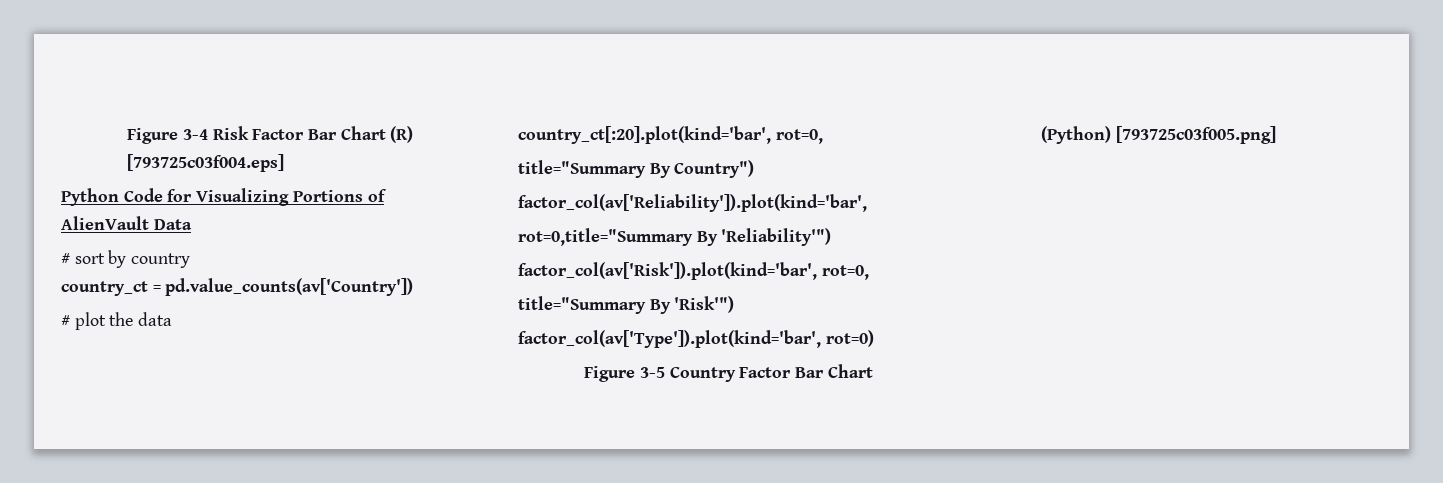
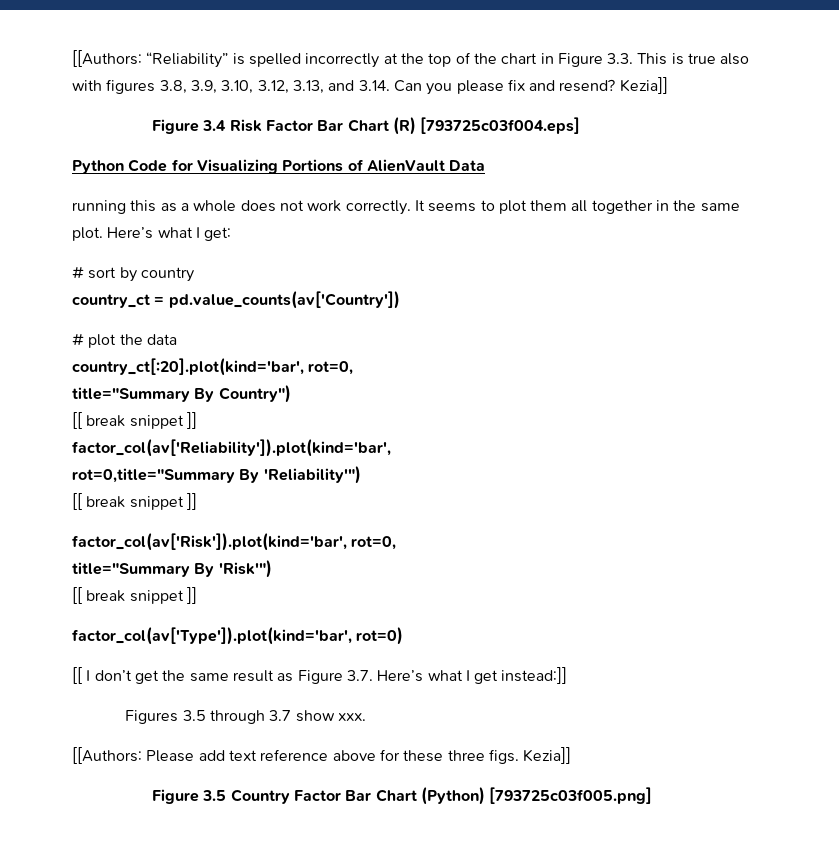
- Figure 3-4 Risk Factor Bar Chart (R) [793725c03f004.eps]
+ [[Authors: “Reliability” is spelled incorrectly at the top of the chart in Figure 3.3. This is true also with figures 3.8, 3.9, 3.10, 3.12, 3.13, and 3.14. Can you please fix and resend? Kezia]]
+ Figure 3.4 Risk Factor Bar Chart (R) [793725c03f004.eps]
+ running this as a whole does not work correctly. It seems to plot them all together in the same plot. Here’s what I get:
  title="Summary By Country")
+ [[ break snippet ]]
  rot=0,title="Summary By 'Reliability'")
+ [[ break snippet ]]
  title="Summary By 'Risk'")
+ [[ break snippet ]]
  factor_col(av['Type']).plot(kind='bar', rot=0)
- Figure 3-5 Country Factor Bar Chart (Python) [793725c03f005.png]
+ [[ I don’t get the same result as Figure 3.7. Here’s what I get instead:]]
+ Figures 3.5 through 3.7 show xxx.
+ [[Authors: Please add text reference above for these three figs. Kezia]]
+ Figure 3.5 Country Factor Bar Chart (Python) [793725c03f005.png]

